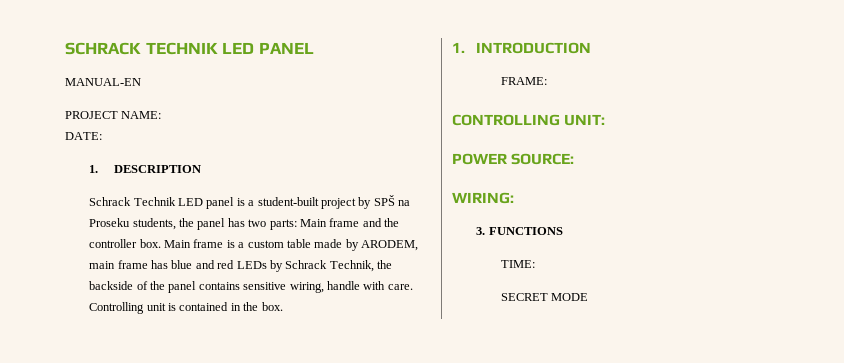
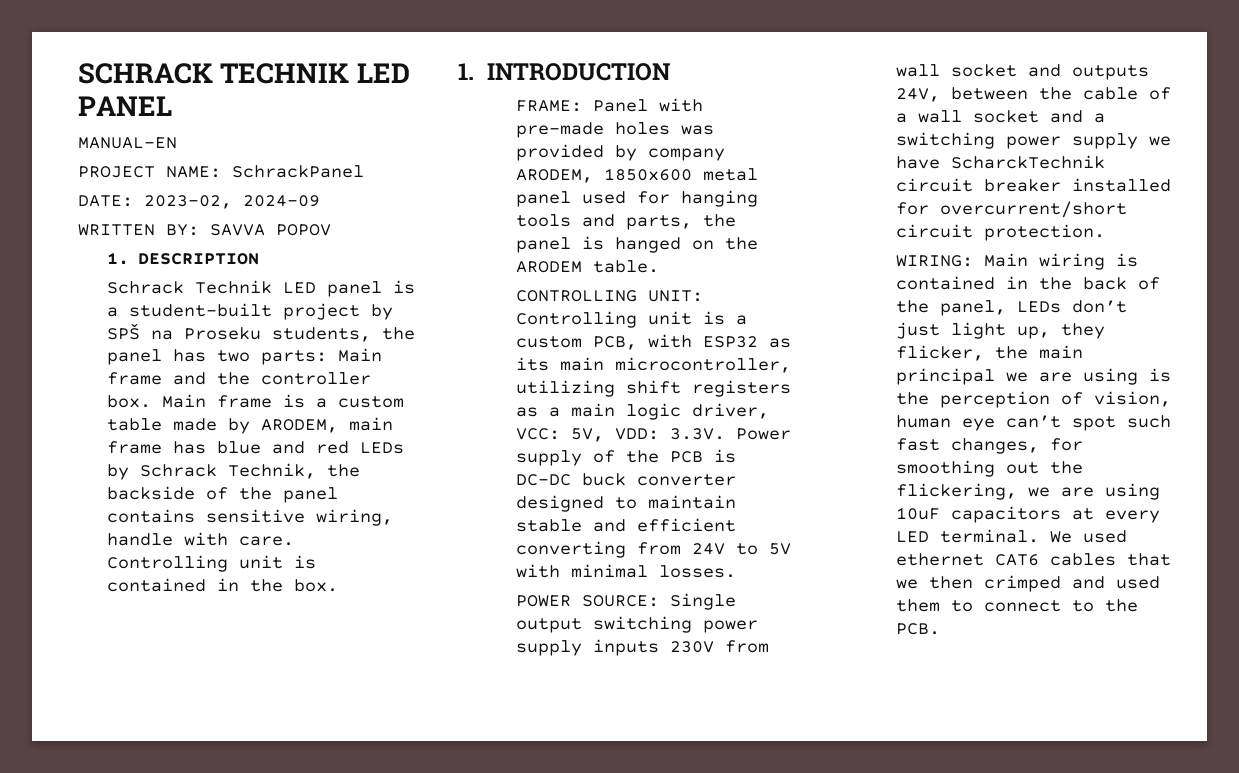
- PROJECT NAME:
+ PROJECT NAME: SchrackPanel
- DATE:
+ DATE: 2023-02, 2024-09
+ WRITTEN BY: SAVVA POPOV
- FRAME:
- CONTROLLING UNIT:
- POWER SOURCE:
- WIRING:
- 3. FUNCTIONS
- TIME:
- SECRET MODE
+ FRAME: Panel with pre-made holes was provided by company ARODEM, 1850x600 metal panel used for hanging tools and parts, the panel is hanged on the ARODEM table.
+ CONTROLLING UNIT: Controlling unit is a custom PCB, with ESP32 as its main microcontroller, utilizing shift registers as a main logic driver, VCC: 5V, VDD: 3.3V. Power supply of the PCB is DC-DC buck converter designed to maintain stable and efficient converting from 24V to 5V with minimal losses.
+ POWER SOURCE: Single output switching power supply inputs 230V from wall socket and outputs 24V, between the cable of a wall socket and a switching power supply we have ScharckTechnik circuit breaker installed for overcurrent/short circuit protection.
+ WIRING: Main wiring is contained in the back of the panel, LEDs don’t just light up, they flicker, the main principal we are using is the perception of vision, human eye can’t spot such fast changes, for smoothing out the flickering, we are using 10uF capacitors at every LED terminal. We used ethernet CAT6 cables that we then crimped and used them to connect to the PCB.

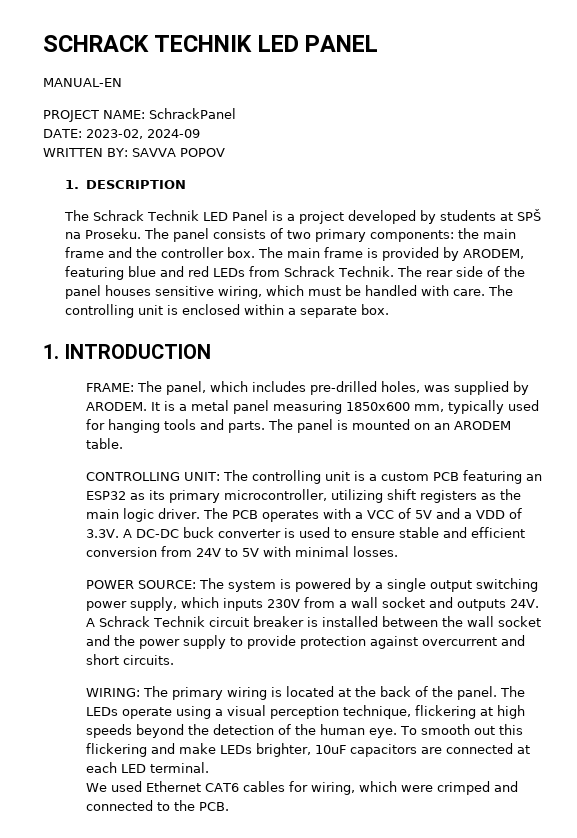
- Schrack Technik LED panel is a student-built project by SPŠ na Proseku students, the panel has two parts: Main frame and the controller box.
+ The Schrack Technik LED Panel is a project developed by students at SPŠ na Proseku. The panel consists of two primary components: the main frame and the controller box.
- Main frame is a custom table made by ARODEM, main frame has blue and red LEDs by Schrack Technik, the backside of the panel contains sensitive wiring, handle with care. Controlling unit is contained in the box.
+ The main frame is provided by ARODEM, featuring blue and red LEDs from Schrack Technik. The rear side of the panel houses sensitive wiring, which must be handled with care. The controlling unit is enclosed within a separate box.
  1. INTRODUCTION
- FRAME: Panel with pre-made holes was provided by company ARODEM, 1850x600 metal panel used for hanging tools and parts, the panel is hanged on the ARODEM table.
+ FRAME: The panel, which includes pre-drilled holes, was supplied by ARODEM. It is a metal panel measuring 1850x600 mm, typically used for hanging tools and parts. The panel is mounted on an ARODEM table.
- CONTROLLING UNIT: Controlling unit is a custom PCB, with ESP32 as its main microcontroller, utilizing shift registers as a main logic driver, VCC: 5V, VDD: 3.3V. Power supply of the PCB is DC-DC buck converter designed to maintain stable and efficient converting from 24V to 5V with minimal losses.
+ CONTROLLING UNIT: The controlling unit is a custom PCB featuring an ESP32 as its primary microcontroller, utilizing shift registers as the main logic driver. The PCB operates with a VCC of 5V and a VDD of 3.3V. A DC-DC buck converter is used to ensure stable and efficient conversion from 24V to 5V with minimal losses.
- POWER SOURCE: Single output switching power supply inputs 230V from wall socket and outputs 24V, between the cable of a wall socket and a switching power supply we have ScharckTechnik circuit breaker installed for overcurrent/short circuit protection.
- WIRING: Main wiring is contained in the back of the panel, LEDs don’t just light up, they flicker, the main principal we are using is the perception of vision, human eye can’t spot such fast changes, for smoothing out the flickering, we are using 10uF capacitors at every LED terminal. We used ethernet CAT6 cables that we then crimped and used them to connect to the PCB.
+ POWER SOURCE: The system is powered by a single output switching power supply, which inputs 230V from a wall socket and outputs 24V. A Schrack Technik circuit breaker is installed between the wall socket and the power supply to provide protection against overcurrent and short circuits.
+ WIRING: The primary wiring is located at the back of the panel. The LEDs operate using a visual perception technique, flickering at high speeds beyond the detection of the human eye. To smooth out this flickering and make LEDs brighter, 10uF capacitors are connected at each LED terminal.
+ We used Ethernet CAT6 cables for wiring, which were crimped and connected to the PCB.

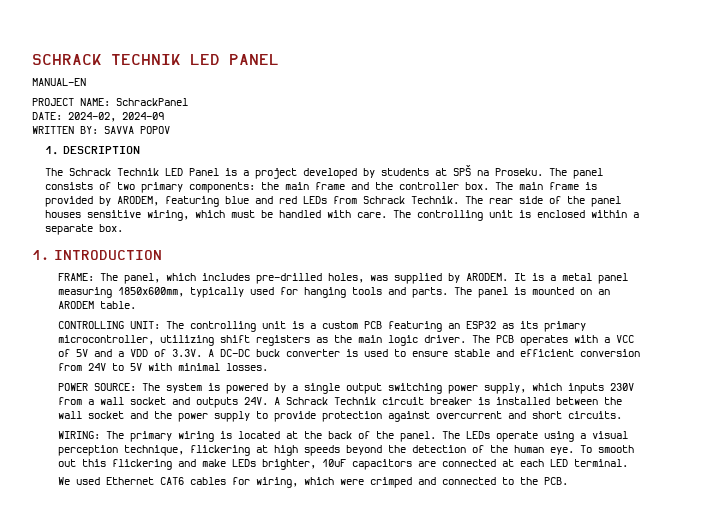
- DATE: 2023-02, 2024-09
+ DATE: 2024-02, 2024-09
- It is a metal panel measuring 1850x600 mm, typically used for hanging tools and parts.
+ It is a metal panel measuring 1850x600mm, typically used for hanging tools and parts.

